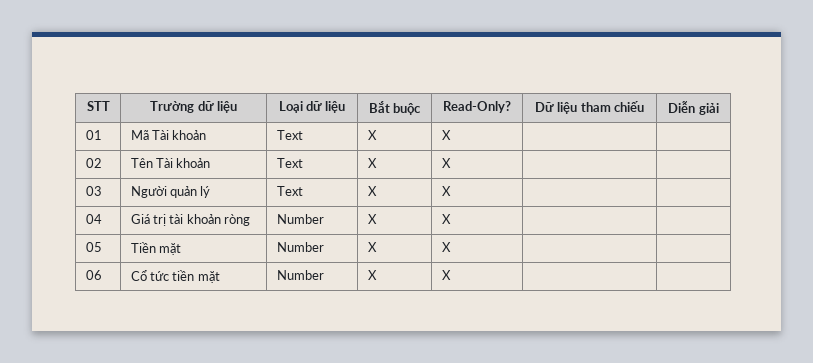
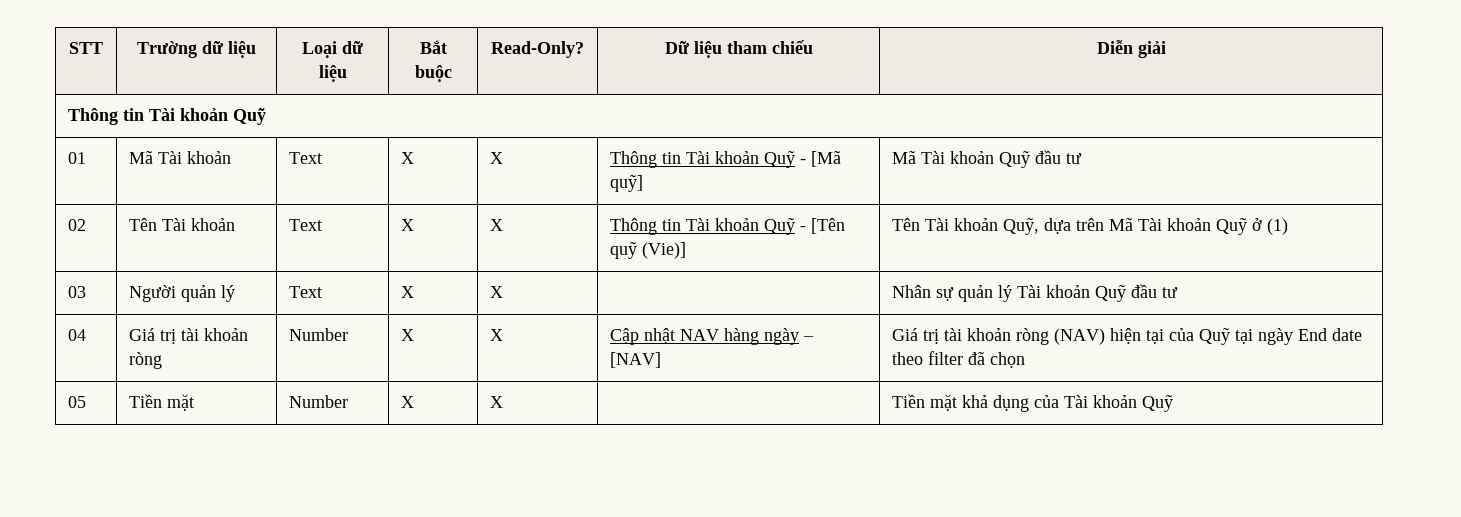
  STT | Trường dữ liệu | Loại dữ liệu | Bắt buộc | Read-Only? | Dữ liệu tham chiếu | Diễn giải
+ Thông tin Tài khoản Quỹ
- 01 | Mã Tài khoản | Text | X | X | |
+ 01 | Mã Tài khoản | Text | X | X | Thông tin Tài khoản Quỹ - [Mã quỹ] | Mã Tài khoản Quỹ đầu tư
- 02 | Tên Tài khoản | Text | X | X | |
+ 02 | Tên Tài khoản | Text | X | X | Thông tin Tài khoản Quỹ - [Tên quỹ (Vie)] | Tên Tài khoản Quỹ, dựa trên Mã Tài khoản Quỹ ở (1)
- 03 | Người quản lý | Text | X | X | |
+ 03 | Người quản lý | Text | X | X | | Nhân sự quản lý Tài khoản Quỹ đầu tư
- 04 | Giá trị tài khoản ròng | Number | X | X | |
+ 04 | Giá trị tài khoản ròng | Number | X | X | Cập nhật NAV hàng ngày – [NAV] | Giá trị tài khoản ròng (NAV) hiện tại của Quỹ tại ngày End date theo filter đã chọn
- 05 | Tiền mặt | Number | X | X | |
- 06 | Cổ tức tiền mặt | Number | X | X | |
+ 05 | Tiền mặt | Number | X | X | | Tiền mặt khả dụng của Tài khoản Quỹ

